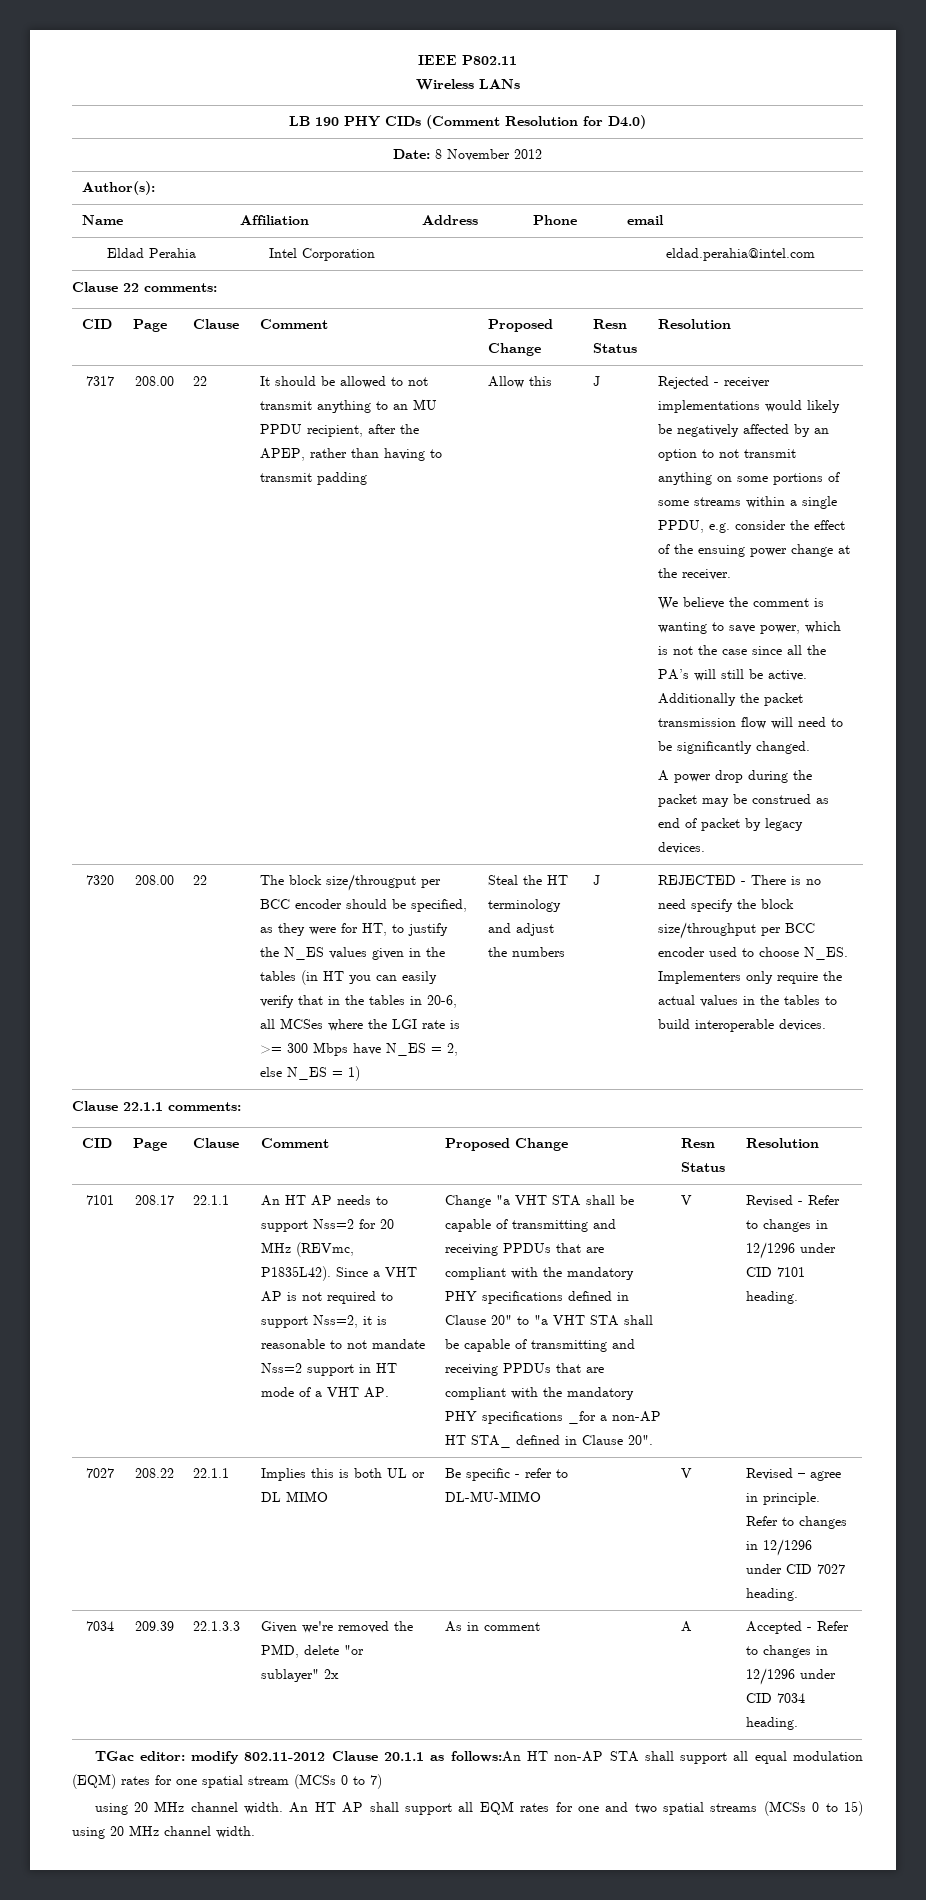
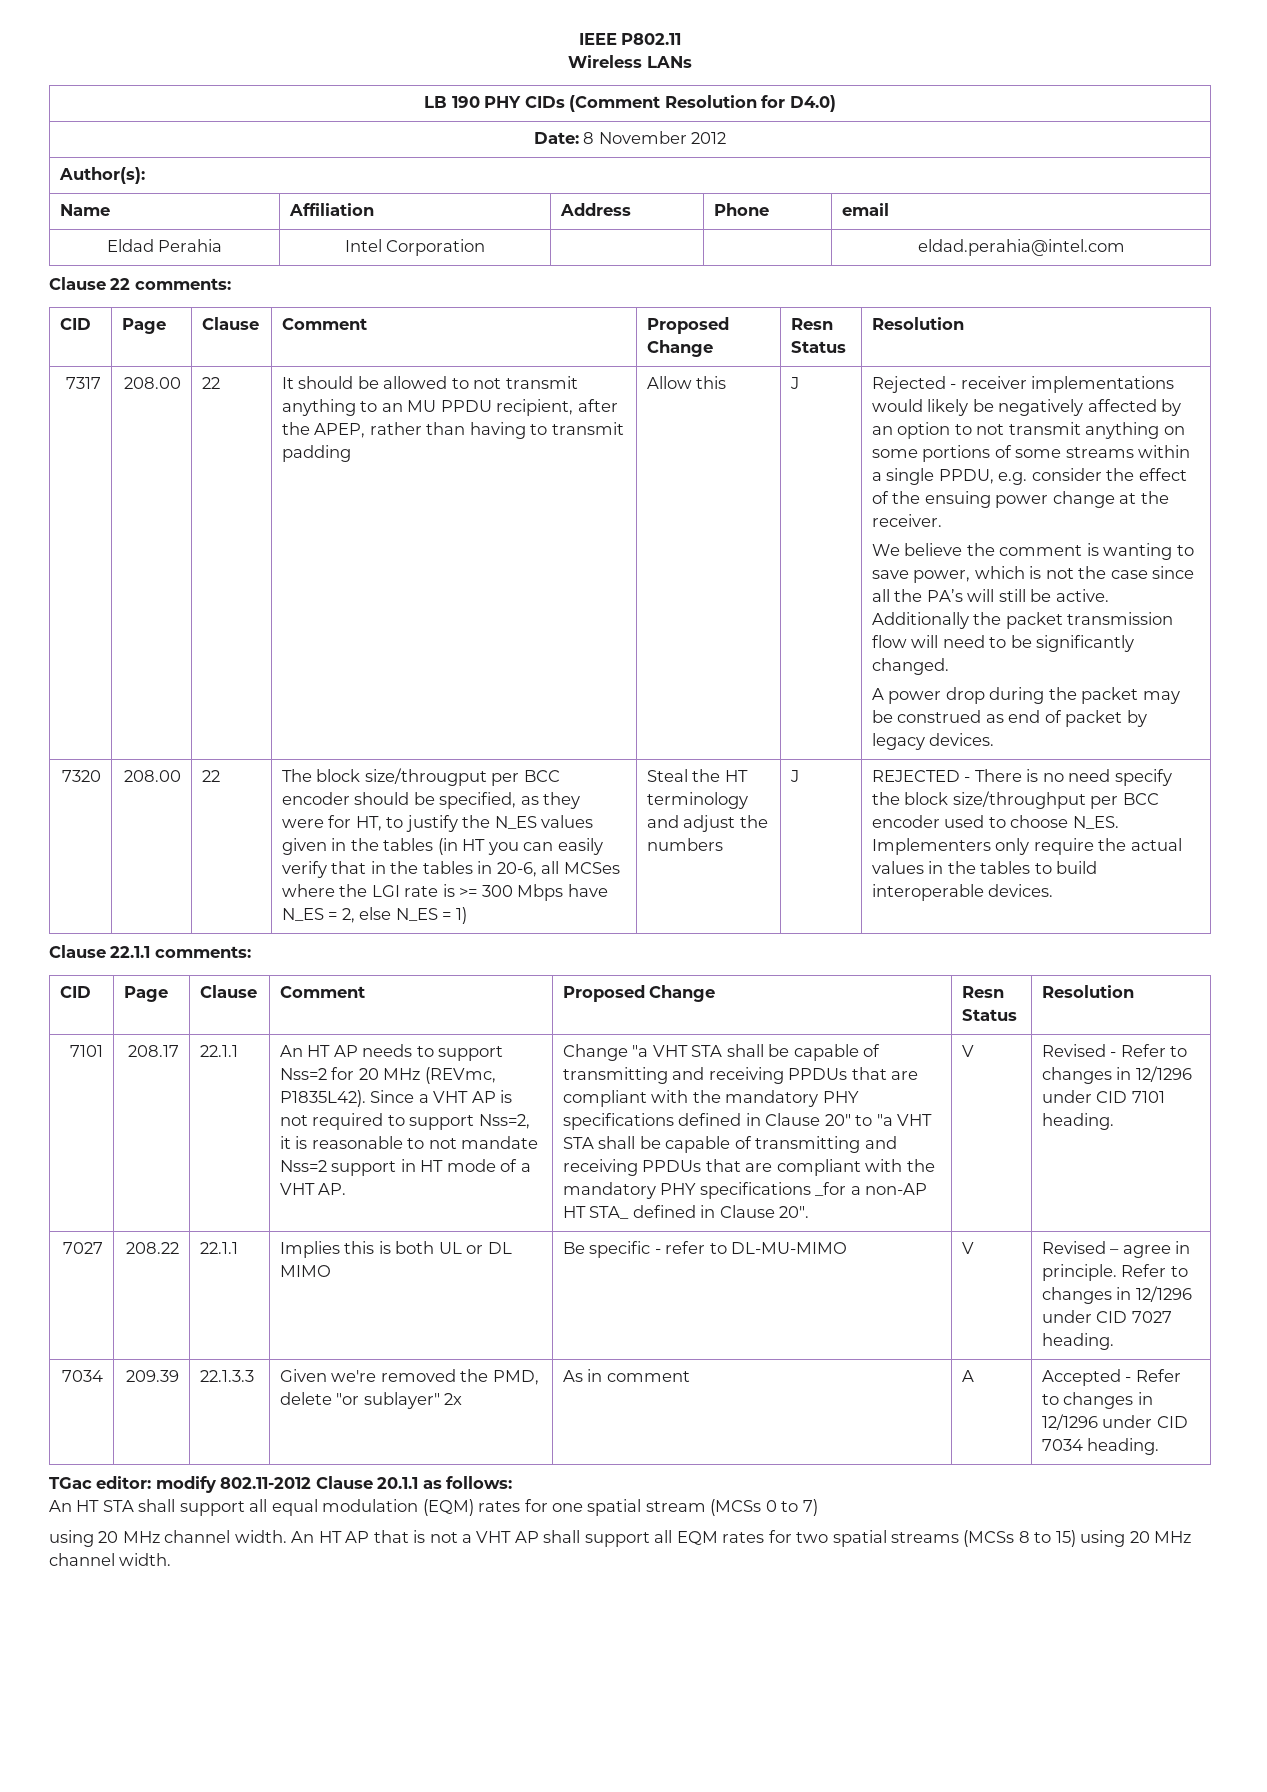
- TGac editor: modify 802.11-2012 Clause 20.1.1 as follows:An HT non-AP STA shall support all equal modulation (EQM) rates for one spatial stream (MCSs 0 to 7)
+ TGac editor: modify 802.11-2012 Clause 20.1.1 as follows:
+ An HT STA shall support all equal modulation (EQM) rates for one spatial stream (MCSs 0 to 7)
- An HT AP shall support all EQM rates for one and two spatial streams (MCSs 0 to 15) using 20 MHz channel width.
+ An HT AP that is not a VHT AP shall support all EQM rates for two spatial streams (MCSs 8 to 15) using 20 MHz channel width.

